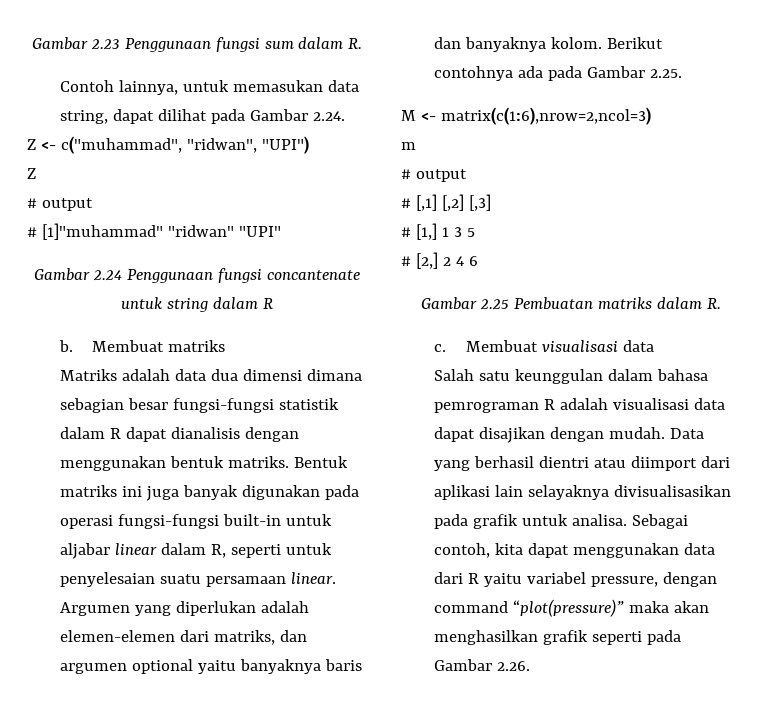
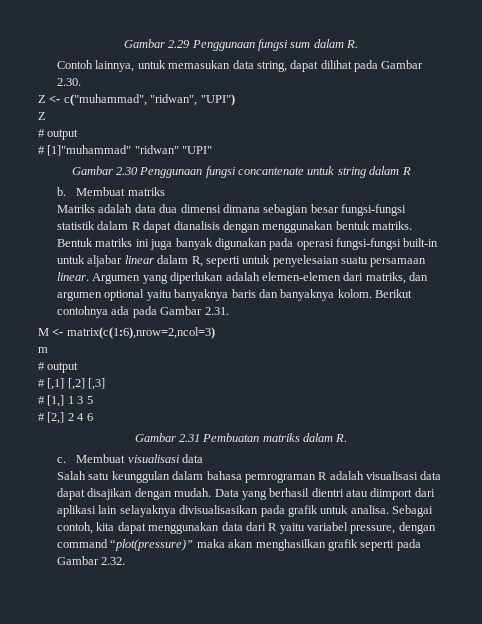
- Gambar 2.23 Penggunaan fungsi sum dalam R.
+ Gambar 2.29 Penggunaan fungsi sum dalam R.
- Contoh lainnya, untuk memasukan data string, dapat dilihat pada Gambar 2.24.
+ Contoh lainnya, untuk memasukan data string, dapat dilihat pada Gambar 2.30.
- Gambar 2.24 Penggunaan fungsi concantenate untuk string dalam R
+ Gambar 2.30 Penggunaan fungsi concantenate untuk string dalam R
- Berikut contohnya ada pada Gambar 2.25.
+ Berikut contohnya ada pada Gambar 2.31.
- Gambar 2.25 Pembuatan matriks dalam R.
+ Gambar 2.31 Pembuatan matriks dalam R.
- Sebagai contoh, kita dapat menggunakan data dari R yaitu variabel pressure, dengan command “plot(pressure)” maka akan menghasilkan grafik seperti pada Gambar 2.26.
+ Sebagai contoh, kita dapat menggunakan data dari R yaitu variabel pressure, dengan command “plot(pressure)” maka akan menghasilkan grafik seperti pada Gambar 2.32.

